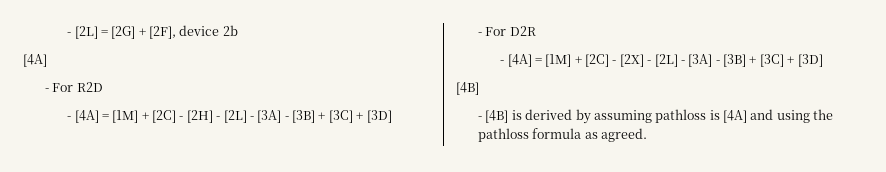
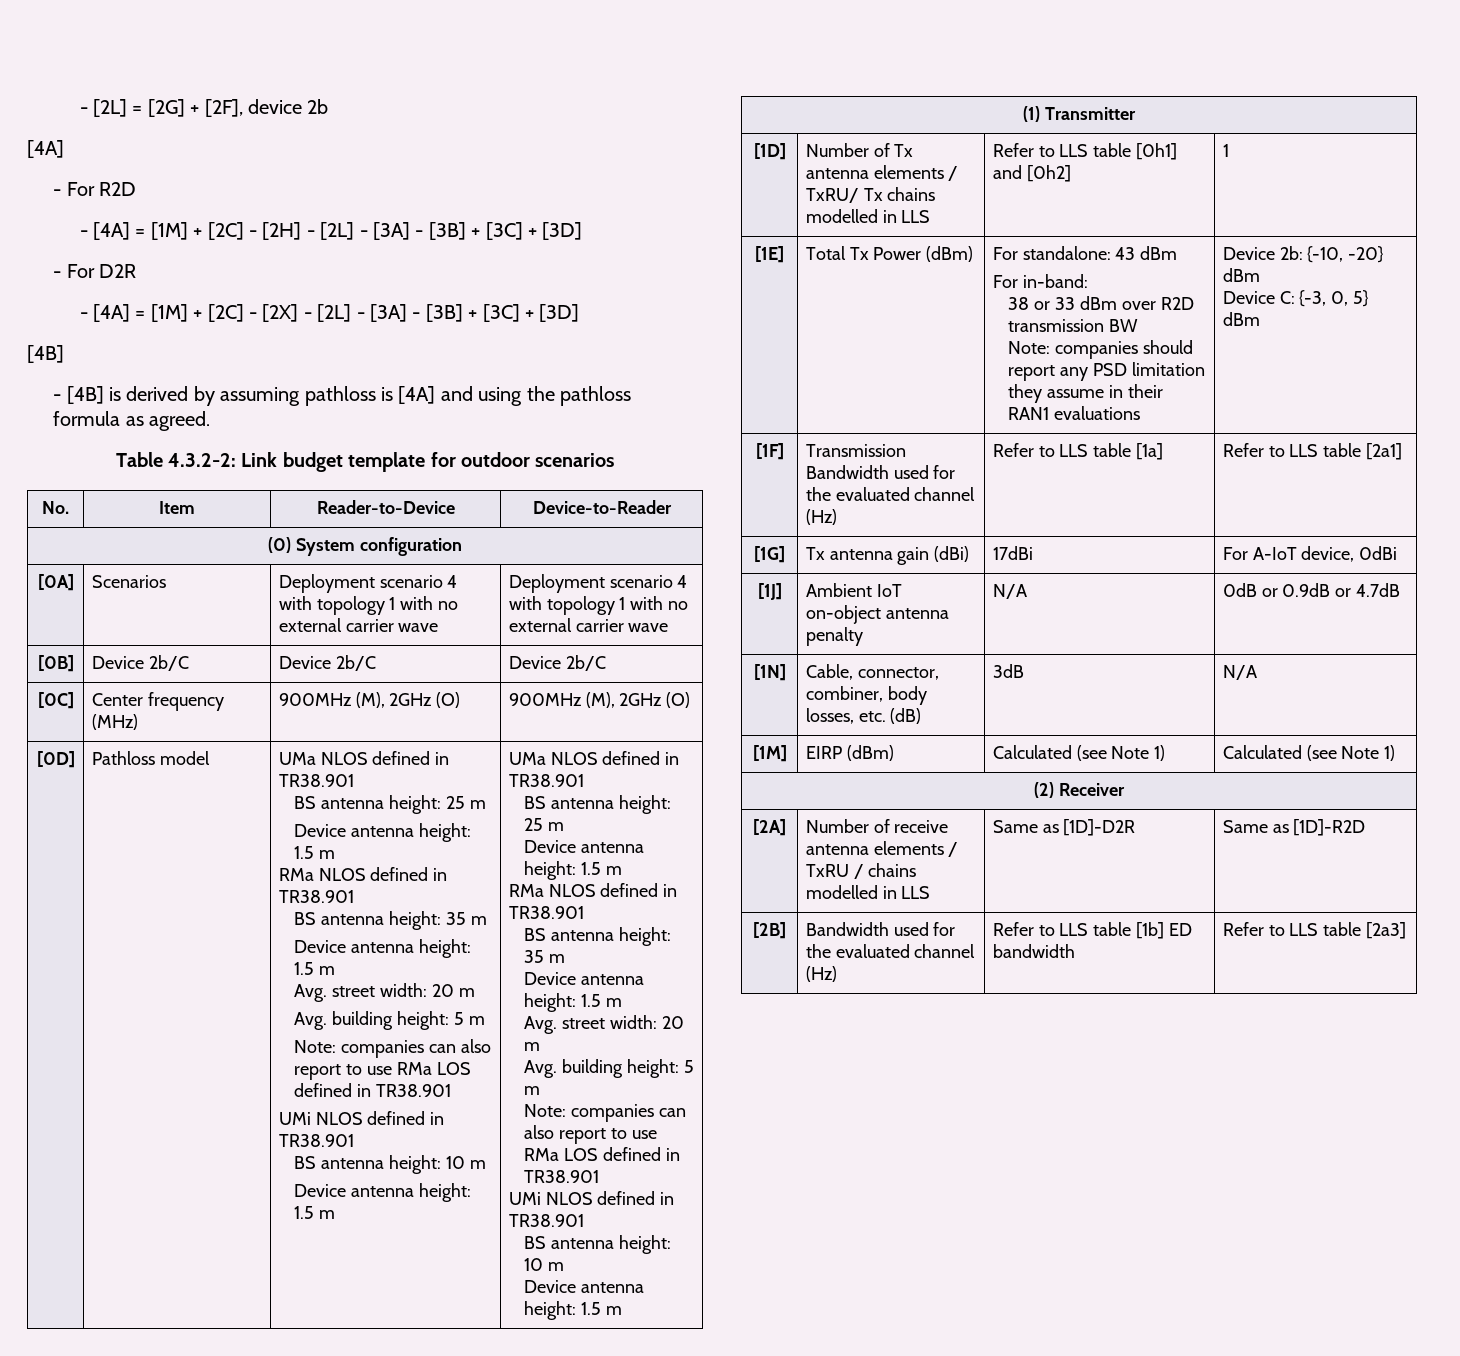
+ Table 4.3.2-2: Link budget template for outdoor scenarios
+ No. | Item | Reader-to-Device | Device-to-Reader
+ (0) System configuration
+ [0A] | Scenarios | Deployment scenario 4 with topology 1 with no external carrier wave | Deployment scenario 4 with topology 1 with no external carrier wave
+ [0B] | Device 2b/C | Device 2b/C | Device 2b/C
+ [0C] | Center frequency (MHz) | 900MHz (M), 2GHz (O) | 900MHz (M), 2GHz (O)
+ [0D] | Pathloss model | UMa NLOS defined in TR38.901
+ BS antenna height: 25 m
+ Device antenna height: 1.5 m
+ RMa NLOS defined in TR38.901
+ BS antenna height: 35 m
+ Device antenna height: 1.5 m
+ Avg. street width: 20 m
+ Avg. building height: 5 m
+ Note: companies can also report to use RMa LOS defined in TR38.901
+ UMi NLOS defined in TR38.901
+ BS antenna height: 10 m
+ Device antenna height: 1.5 m | UMa NLOS defined in TR38.901
+ BS antenna height: 25 m
+ Device antenna height: 1.5 m
+ RMa NLOS defined in TR38.901
+ BS antenna height: 35 m
+ Device antenna height: 1.5 m
+ Avg. street width: 20 m
+ Avg. building height: 5 m
+ Note: companies can also report to use RMa LOS defined in TR38.901
+ UMi NLOS defined in TR38.901
+ BS antenna height: 10 m
+ Device antenna height: 1.5 m
+ (1) Transmitter
+ [1D] | Number of Tx antenna elements / TxRU/ Tx chains modelled in LLS | Refer to LLS table [0h1] and [0h2] | 1
+ [1E] | Total Tx Power (dBm) | For standalone: 43 dBm
+ For in-band:
+ 38 or 33 dBm over R2D transmission BW
+ Note: companies should report any PSD limitation they assume in their RAN1 evaluations | Device 2b: {-10, -20} dBm
+ Device C: {-3, 0, 5} dBm
+ [1F] | Transmission Bandwidth used for the evaluated channel (Hz) | Refer to LLS table [1a] | Refer to LLS table [2a1]
+ [1G] | Tx antenna gain (dBi) | 17dBi | For A-IoT device, 0dBi
+ [1J] | Ambient IoT on-object antenna penalty | N/A | 0dB or 0.9dB or 4.7dB
+ [1N] | Cable, connector, combiner, body losses, etc. (dB) | 3dB | N/A
+ [1M] | EIRP (dBm) | Calculated (see Note 1) | Calculated (see Note 1)
+ (2) Receiver
+ [2A] | Number of receive antenna elements / TxRU / chains modelled in LLS | Same as [1D]-D2R | Same as [1D]-R2D
+ [2B] | Bandwidth used for the evaluated channel (Hz) | Refer to LLS table [1b] ED bandwidth | Refer to LLS table [2a3]

